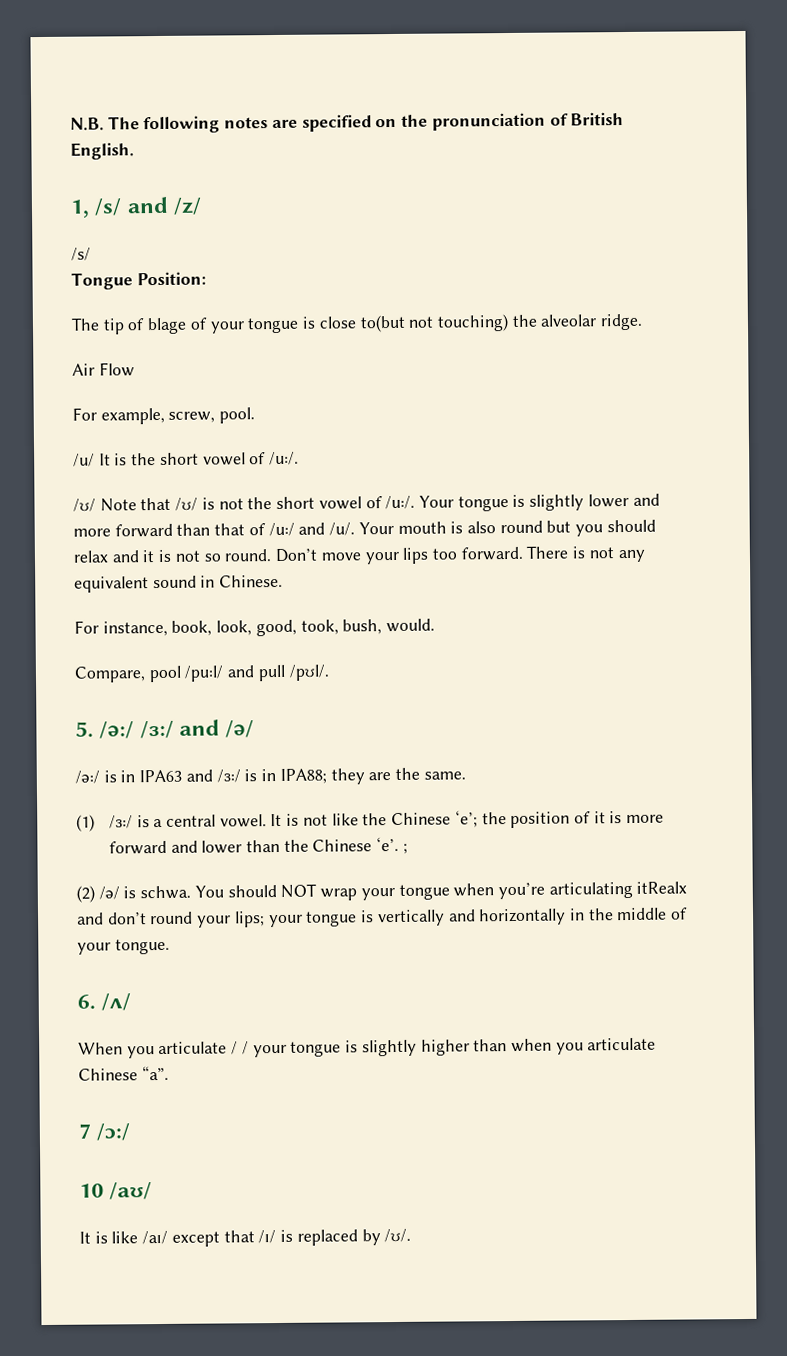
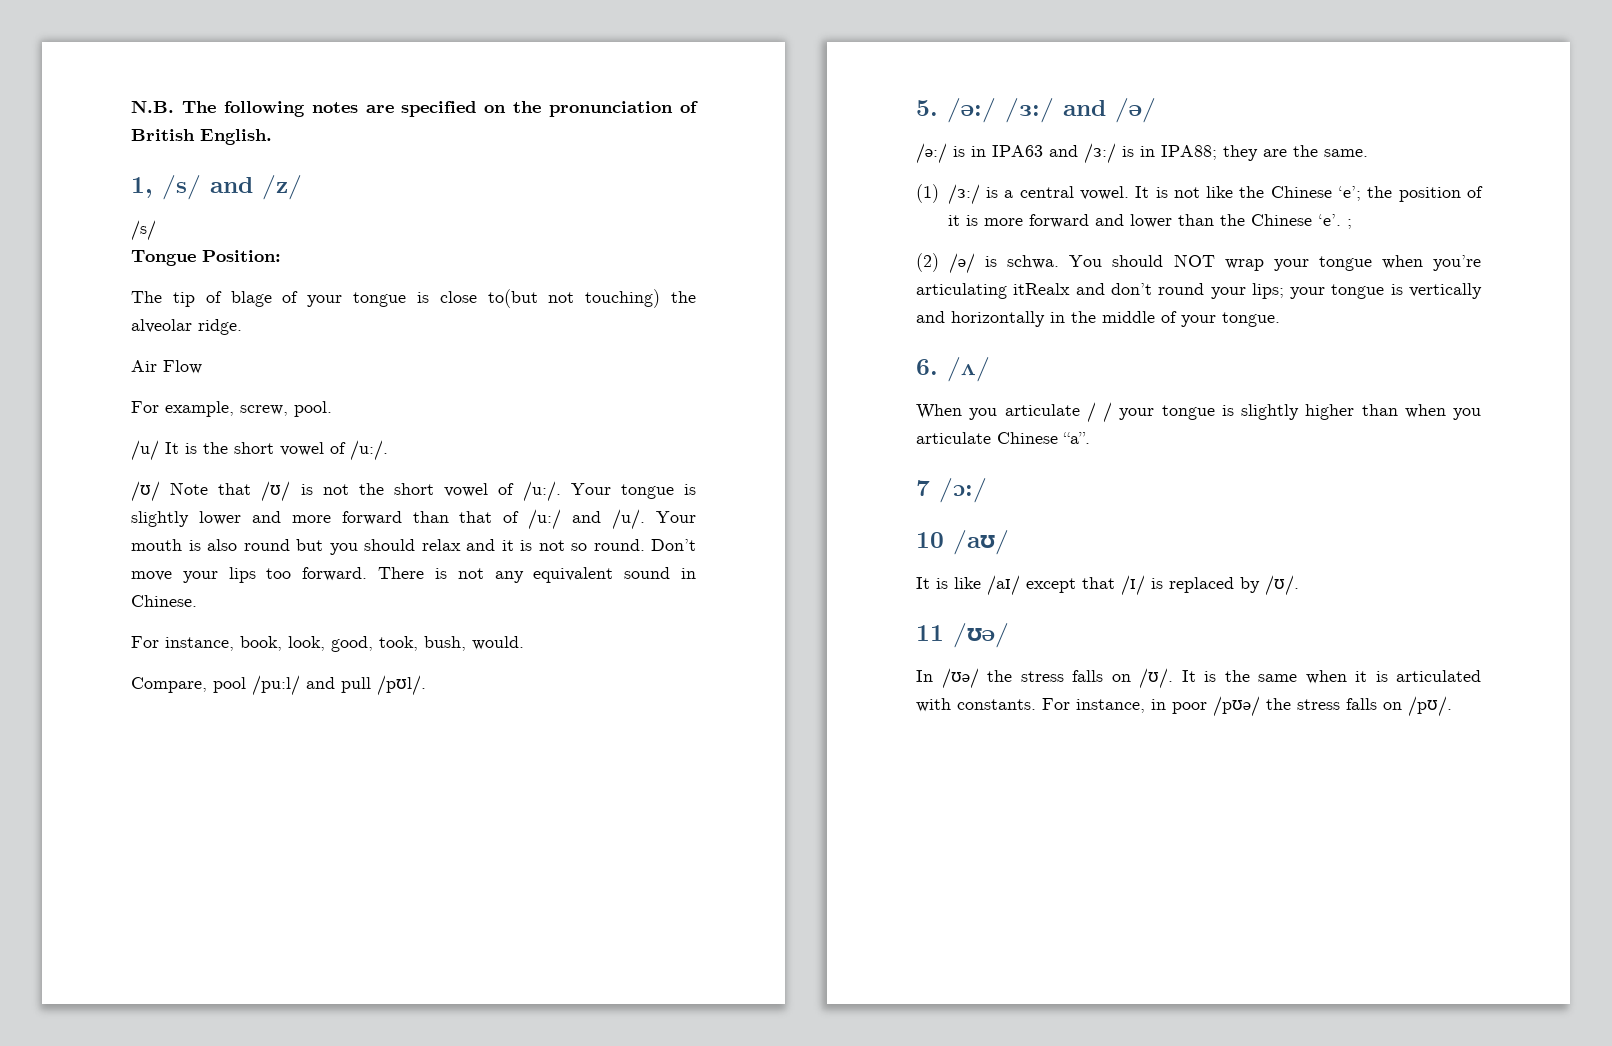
+ 11 /ʊə/
+ In /ʊə/ the stress falls on /ʊ/. It is the same when it is articulated with constants. For instance, in poor /pʊə/ the stress falls on /pʊ/.

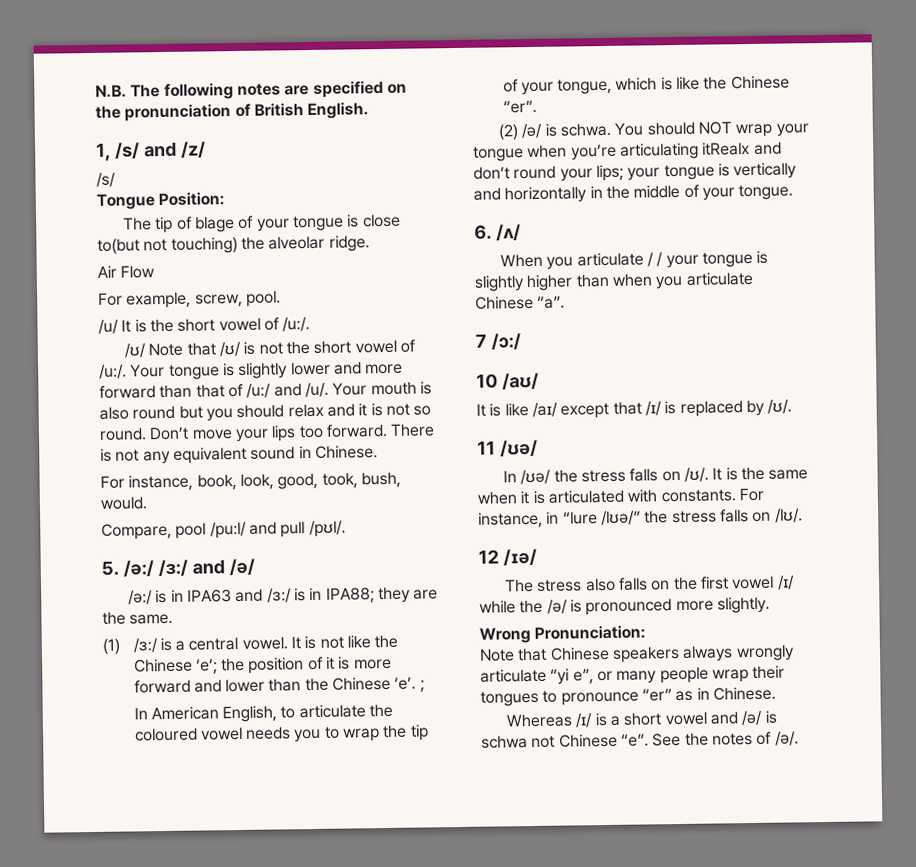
+ In American English, to articulate the coloured vowel needs you to wrap the tip of your tongue, which is like the Chinese “er”.
- For instance, in poor /pʊə/ the stress falls on /pʊ/.
+ For instance, in “lure /lʊə/” the stress falls on /lʊ/.
+ 12 /ɪə/
+ The stress also falls on the first vowel /ɪ/ while the /ə/ is pronounced more slightly.
+ Wrong Pronunciation:
+ Note that Chinese speakers always wrongly articulate “yi e”, or many people wrap their tongues to pronounce “er” as in Chinese.
+ Whereas /ɪ/ is a short vowel and /ə/ is schwa not Chinese “e”. See the notes of /ə/.

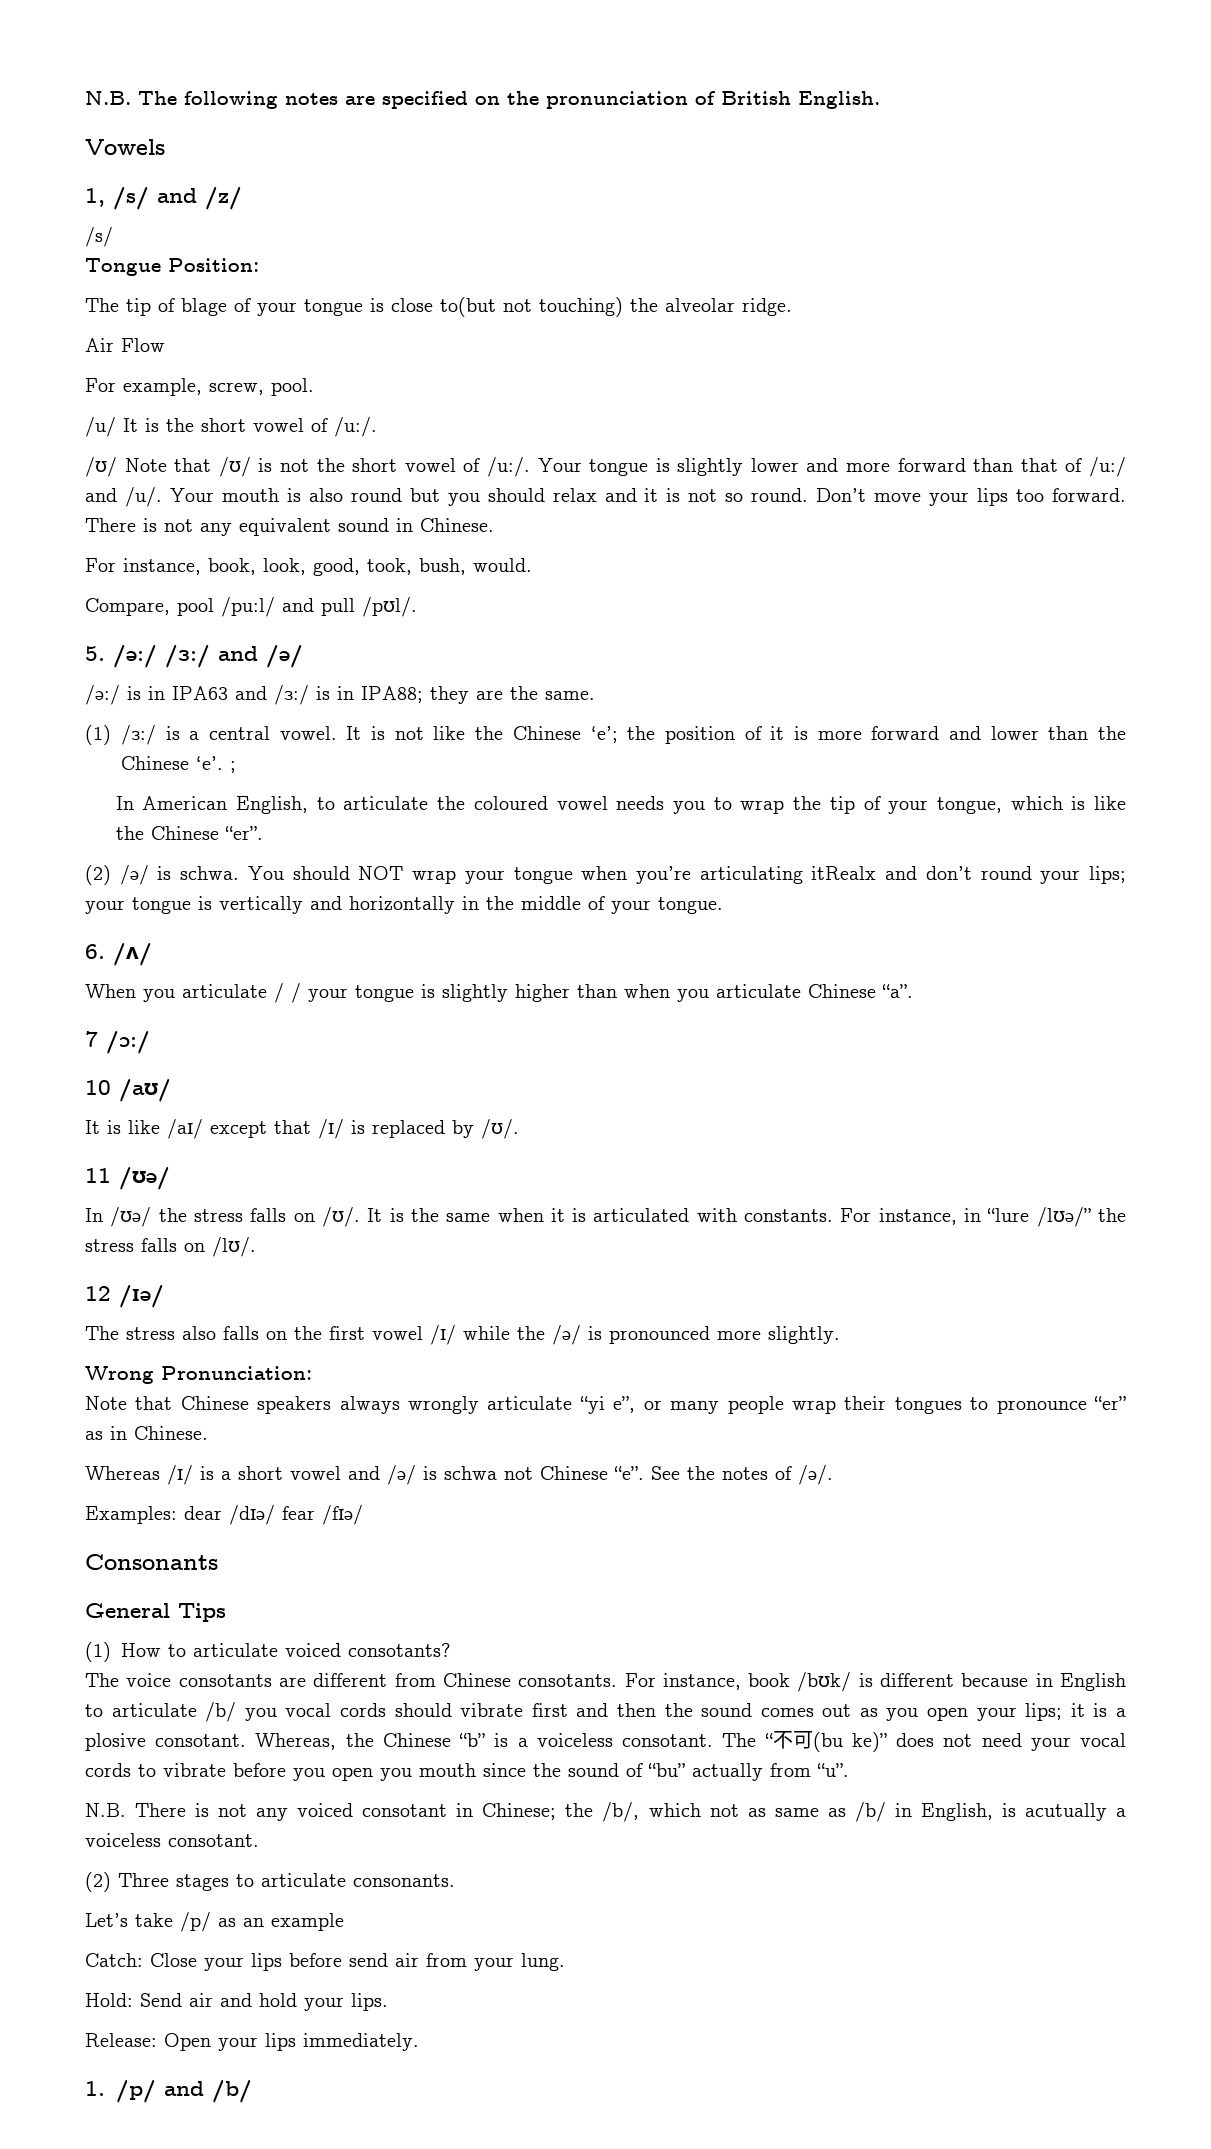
+ Vowels
+ Examples: dear /dɪə/ fear /fɪə/
+ Consonants
+ General Tips
+ (1) How to articulate voiced consotants?
+ The voice consotants are different from Chinese consotants. For instance, book /bʊk/ is different because in English to articulate /b/ you vocal cords should vibrate first and then the sound comes out as you open your lips; it is a plosive consotant. Whereas, the Chinese “b” is a voiceless consotant. The “不可(bu ke)” does not need your vocal cords to vibrate before you open you mouth since the sound of “bu” actually from “u”.
+ N.B. There is not any voiced consotant in Chinese; the /b/, which not as same as /b/ in English, is acutually a voiceless consotant.
+ (2) Three stages to articulate consonants.
+ Let’s take /p/ as an example
+ Catch: Close your lips before send air from your lung.
+ Hold: Send air and hold your lips.
+ Release: Open your lips immediately.
+ 1. /p/ and /b/

